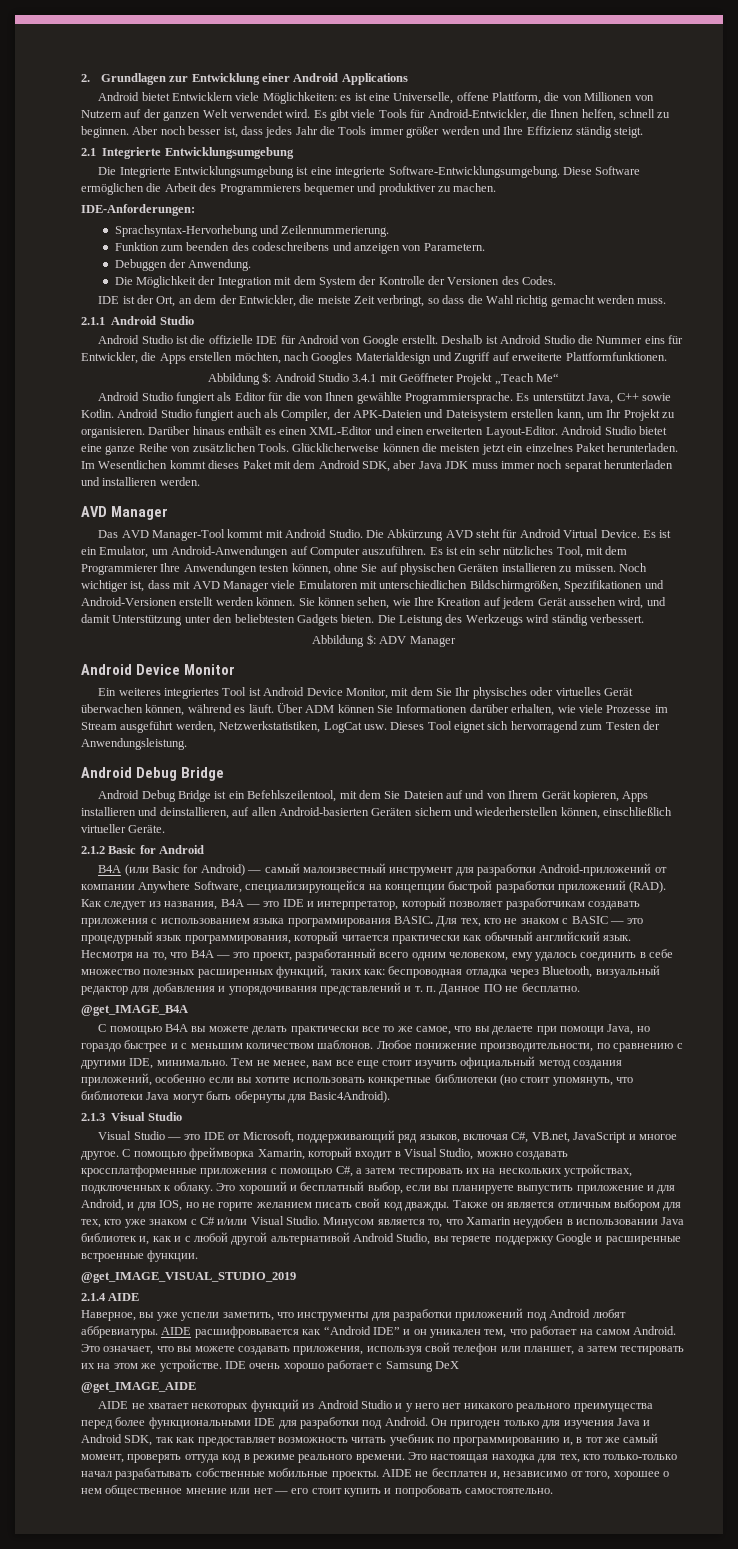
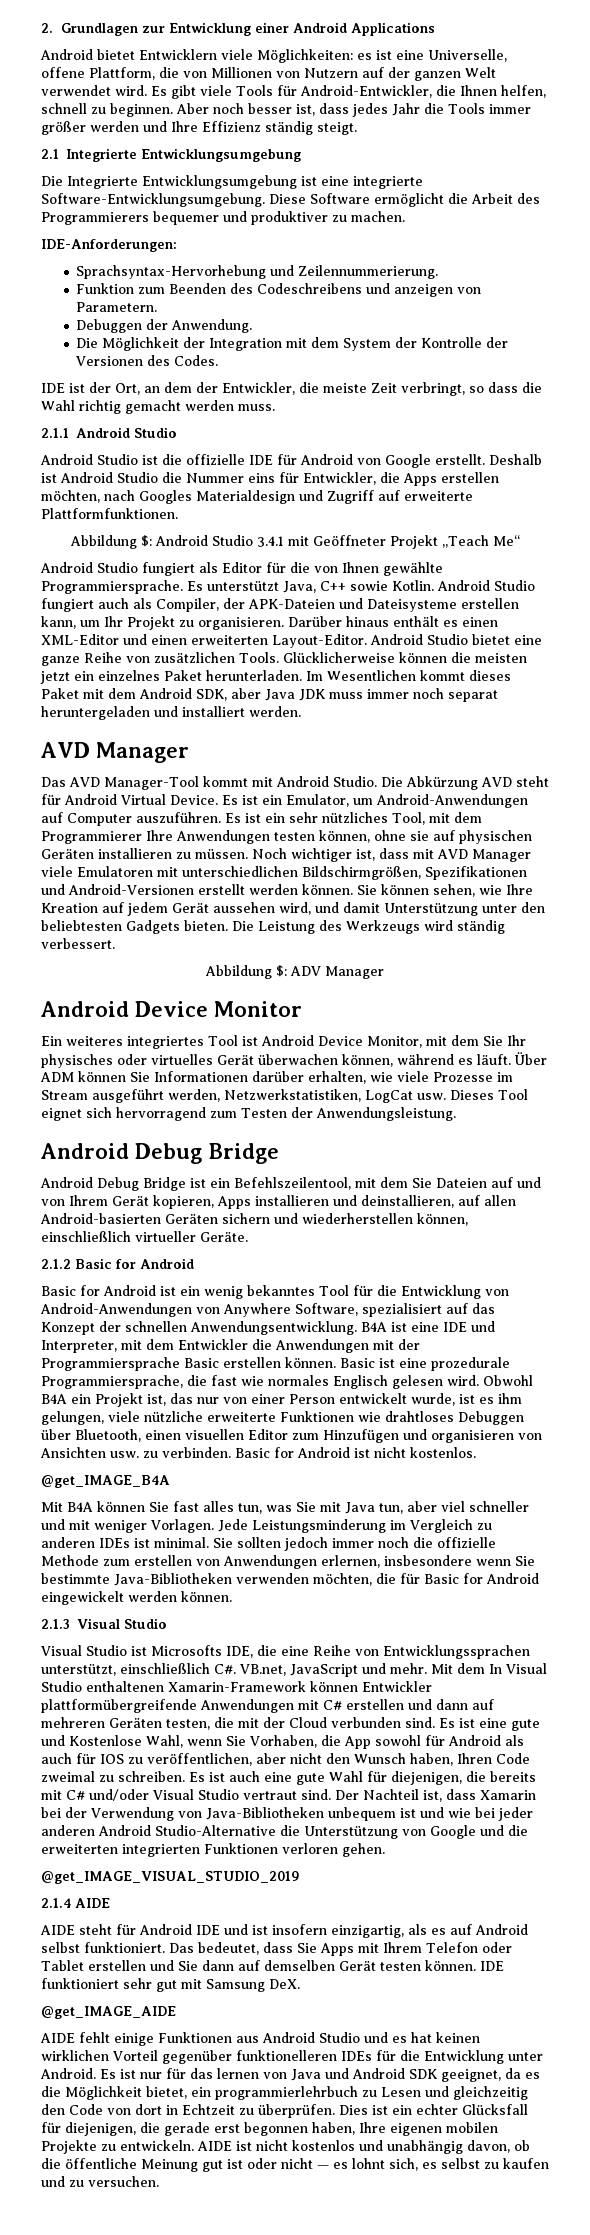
- Diese Software ermöglichen die Arbeit des Programmierers bequemer und produktiver zu machen.
+ Diese Software ermöglicht die Arbeit des Programmierers bequemer und produktiver zu machen.
- Funktion zum beenden des codeschreibens und anzeigen von Parametern.
+ Funktion zum Beenden des Codeschreibens und anzeigen von Parametern.
- Android Studio fungiert auch als Compiler, der APK-Dateien und Dateisystem erstellen kann, um Ihr Projekt zu organisieren.
+ Android Studio fungiert auch als Compiler, der APK-Dateien und Dateisysteme erstellen kann, um Ihr Projekt zu organisieren.
- Im Wesentlichen kommt dieses Paket mit dem Android SDK, aber Java JDK muss immer noch separat herunterladen und installieren werden.
+ Im Wesentlichen kommt dieses Paket mit dem Android SDK, aber Java JDK muss immer noch separat heruntergeladen und installiert werden.
- Es ist ein sehr nützliches Tool, mit dem Programmierer Ihre Anwendungen testen können, ohne Sie auf physischen Geräten installieren zu müssen.
+ Es ist ein sehr nützliches Tool, mit dem Programmierer Ihre Anwendungen testen können, ohne sie auf physischen Geräten installieren zu müssen.
- B4A (или Basic for Android) — самый малоизвестный инструмент для разработки Android-приложений от компании Anywhere Software, специализирующейся на концепции быстрой разработки приложений (RAD). Как следует из названия, B4A — это IDE и интерпретатор, который позволяет разработчикам создавать приложения с использованием языка программирования BASIC. Для тех, кто не знаком с BASIC — это процедурный язык программирования, который читается практически как обычный английский язык. Несмотря на то, что B4A — это проект, разработанный всего одним человеком, ему удалось соединить в себе множество полезных расширенных функций, таких как: беспроводная отладка через Bluetooth, визуальный редактор для добавления и упорядочивания представлений и т. п. Данное ПО не бесплатно.
+ Basic for Android ist ein wenig bekanntes Tool für die Entwicklung von Android-Anwendungen von Anywhere Software, spezialisiert auf das Konzept der schnellen Anwendungsentwicklung. B4A ist eine IDE und Interpreter, mit dem Entwickler die Anwendungen mit der Programmiersprache Basic erstellen können. Basic ist eine prozedurale Programmiersprache, die fast wie normales Englisch gelesen wird. Obwohl B4A ein Projekt ist, das nur von einer Person entwickelt wurde, ist es ihm gelungen, viele nützliche erweiterte Funktionen wie drahtloses Debuggen über Bluetooth, einen visuellen Editor zum Hinzufügen und organisieren von Ansichten usw. zu verbinden. Basic for Android ist nicht kostenlos.
  @get_IMAGE_B4A
- С помощью B4A вы можете делать практически все то же самое, что вы делаете при помощи Java, но гораздо быстрее и с меньшим количеством шаблонов. Любое понижение производительности, по сравнению с другими IDE, минимально. Тем не менее, вам все еще стоит изучить официальный метод создания приложений, особенно если вы хотите использовать конкретные библиотеки (но стоит упомянуть, что библиотеки Java могут быть обернуты для Basic4Android).
+ Mit B4A können Sie fast alles tun, was Sie mit Java tun, aber viel schneller und mit weniger Vorlagen. Jede Leistungsminderung im Vergleich zu anderen IDEs ist minimal. Sie sollten jedoch immer noch die offizielle Methode zum erstellen von Anwendungen erlernen, insbesondere wenn Sie bestimmte Java-Bibliotheken verwenden möchten, die für Basic for Android eingewickelt werden können.
- Visual Studio — это IDE от Microsoft, поддерживающий ряд языков, включая C#, VB.net, JavaScript и многое другое. С помощью фреймворка Xamarin, который входит в Visual Studio, можно создавать кроссплатформенные приложения с помощью C#, а затем тестировать их на нескольких устройствах, подключенных к облаку. Это хороший и бесплатный выбор, если вы планируете выпустить приложение и для Android, и для IOS, но не горите желанием писать свой код дважды. Также он является отличным выбором для тех, кто уже знаком с C# и/или Visual Studio. Минусом является то, что Xamarin неудобен в использовании Java библиотек и, как и с любой другой альтернативой Android Studio, вы теряете поддержку Google и расширенные встроенные функции.
+ Visual Studio ist Microsofts IDE, die eine Reihe von Entwicklungssprachen unterstützt, einschließlich C#. VB.net, JavaScript und mehr. Mit dem In Visual Studio enthaltenen Xamarin-Framework können Entwickler plattformübergreifende Anwendungen mit C# erstellen und dann auf mehreren Geräten testen, die mit der Cloud verbunden sind. Es ist eine gute und Kostenlose Wahl, wenn Sie Vorhaben, die App sowohl für Android als auch für IOS zu veröffentlichen, aber nicht den Wunsch haben, Ihren Code zweimal zu schreiben. Es ist auch eine gute Wahl für diejenigen, die bereits mit C# und/oder Visual Studio vertraut sind. Der Nachteil ist, dass Xamarin bei der Verwendung von Java-Bibliotheken unbequem ist und wie bei jeder anderen Android Studio-Alternative die Unterstützung von Google und die erweiterten integrierten Funktionen verloren gehen.
  @get_IMAGE_VISUAL_STUDIO_2019
  2.1.4 AIDE
- Наверное, вы уже успели заметить, что инструменты для разработки приложений под Android любят аббревиатуры. AIDE расшифровывается как “Android IDE” и он уникален тем, что работает на самом Android. Это означает, что вы можете создавать приложения, используя свой телефон или планшет, а затем тестировать их на этом же устройстве. IDE очень хорошо работает с Samsung DeX
+ AIDE steht für Android IDE und ist insofern einzigartig, als es auf Android selbst funktioniert. Das bedeutet, dass Sie Apps mit Ihrem Telefon oder Tablet erstellen und Sie dann auf demselben Gerät testen können. IDE funktioniert sehr gut mit Samsung DeX.
  @get_IMAGE_AIDE
- AIDE не хватает некоторых функций из Android Studio и у него нет никакого реального преимущества перед более функциональными IDE для разработки под Android. Он пригоден только для изучения Java и Android SDK, так как предоставляет возможность читать учебник по программированию и, в тот же самый момент, проверять оттуда код в режиме реального времени. Это настоящая находка для тех, кто только-только начал разрабатывать собственные мобильные проекты. AIDE не бесплатен и, независимо от того, хорошее о нем общественное мнение или нет — его стоит купить и попробовать самостоятельно.
+ AIDE fehlt einige Funktionen aus Android Studio und es hat keinen wirklichen Vorteil gegenüber funktionelleren IDEs für die Entwicklung unter Android. Es ist nur für das lernen von Java und Android SDK geeignet, da es die Möglichkeit bietet, ein programmierlehrbuch zu Lesen und gleichzeitig den Code von dort in Echtzeit zu überprüfen. Dies ist ein echter Glücksfall für diejenigen, die gerade erst begonnen haben, Ihre eigenen mobilen Projekte zu entwickeln. AIDE ist nicht kostenlos und unabhängig davon, ob die öffentliche Meinung gut ist oder nicht — es lohnt sich, es selbst zu kaufen und zu versuchen.

